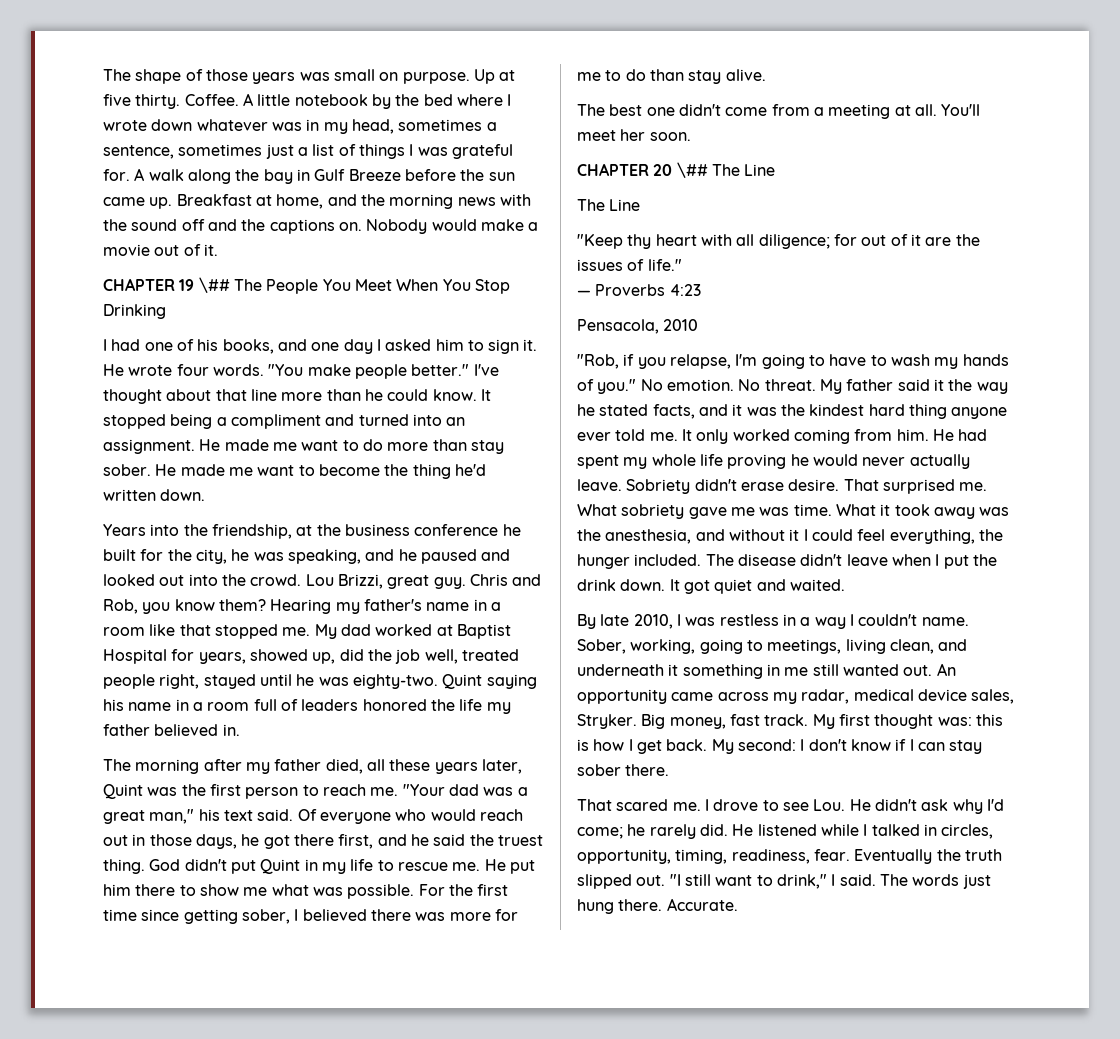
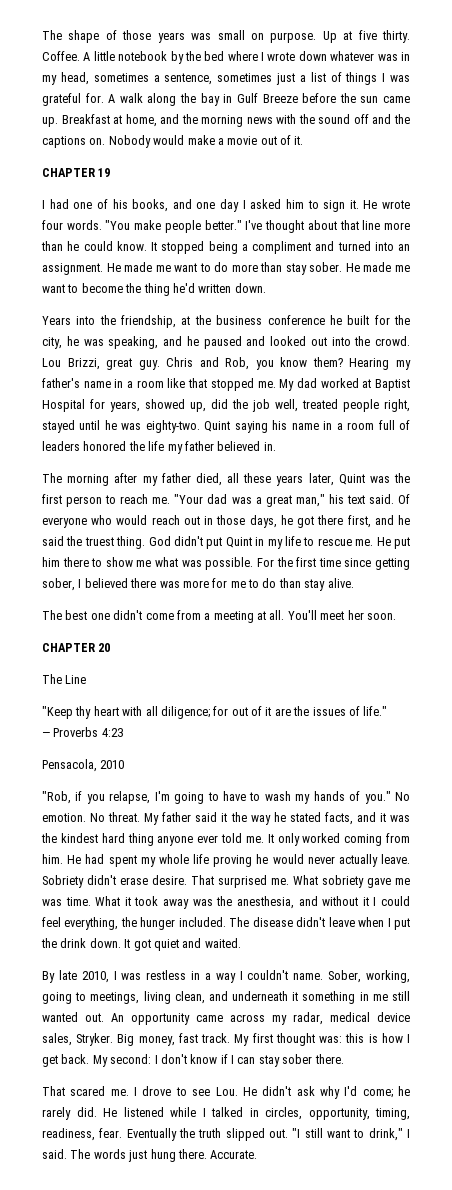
- CHAPTER 19 \## The People You Meet When You Stop Drinking
+ CHAPTER 19
- CHAPTER 20 \## The Line
+ CHAPTER 20

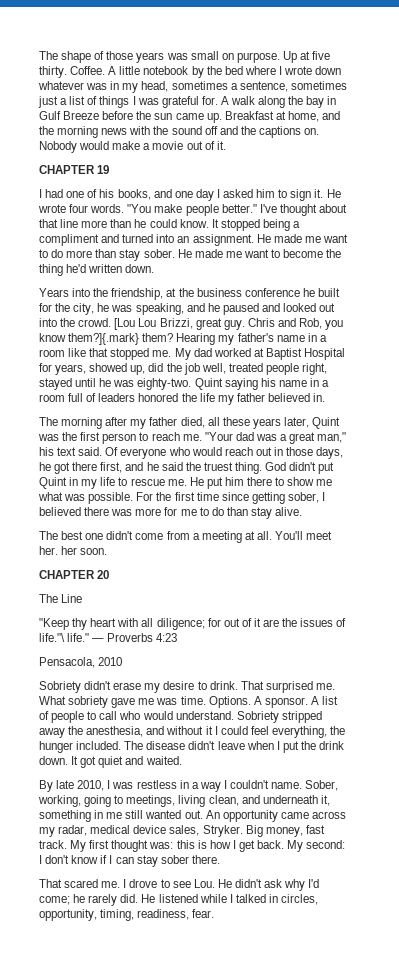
- Lou Brizzi, great guy.
+ [Lou Lou Brizzi, great guy.
- Chris and Rob, you know them?
+ Chris and Rob, you know them?]{.mark} them?
- You'll meet her soon.
+ You'll meet her. her soon.
- "Keep thy heart with all diligence; for out of it are the issues of life."
- — Proverbs 4:23
+ "Keep thy heart with all diligence; for out of it are the issues of life."\ life." — Proverbs 4:23
- "Rob, if you relapse, I'm going to have to wash my hands of you." No emotion. No threat. My father said it the way he stated facts, and it was the kindest hard thing anyone ever told me. It only worked coming from him. He had spent my whole life proving he would never actually leave. Sobriety didn't erase desire.
+ Sobriety didn't erase my desire to drink.
- What it took away was the anesthesia, and without it I could feel everything, the hunger included.
+ Options. A sponsor. A list of people to call who would understand. Sobriety stripped away the anesthesia, and without it I could feel everything, the hunger included.
- Sober, working, going to meetings, living clean, and underneath it something in me still wanted out.
+ Sober, working, going to meetings, living clean, and underneath it, something in me still wanted out.
- Eventually the truth slipped out. "I still want to drink," I said. The words just hung there. Accurate.

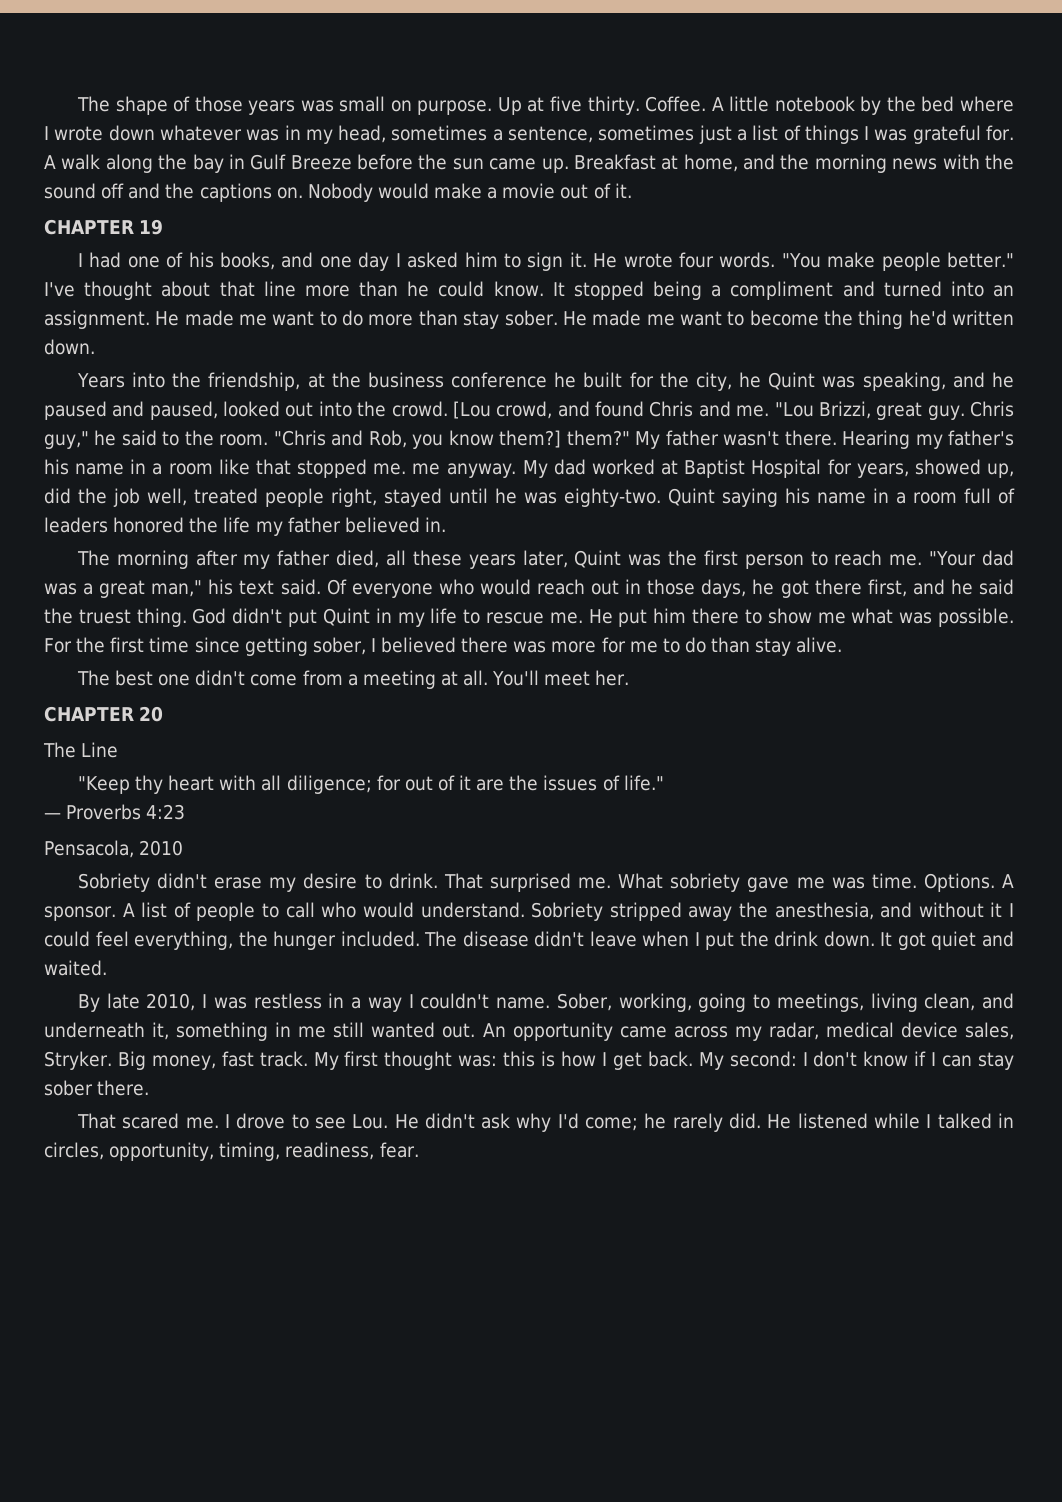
- Years into the friendship, at the business conference he built for the city, he was speaking, and he paused and looked out into the crowd.
+ Years into the friendship, at the business conference he built for the city, he Quint was speaking, and he paused and paused, looked out into the crowd.
- [Lou Lou Brizzi, great guy. Chris and Rob, you know them?]{.mark} them?
+ [Lou crowd, and found Chris and me. "Lou Brizzi, great guy. Chris guy," he said to the room. "Chris and Rob, you know them?] them?" My father wasn't there.
- Hearing my father's name in a room like that stopped me.
+ Hearing my father's his name in a room like that stopped me. me anyway.
- You'll meet her. her soon.
+ You'll meet her.
- "Keep thy heart with all diligence; for out of it are the issues of life."\ life." — Proverbs 4:23
+ "Keep thy heart with all diligence; for out of it are the issues of life."
+ — Proverbs 4:23

